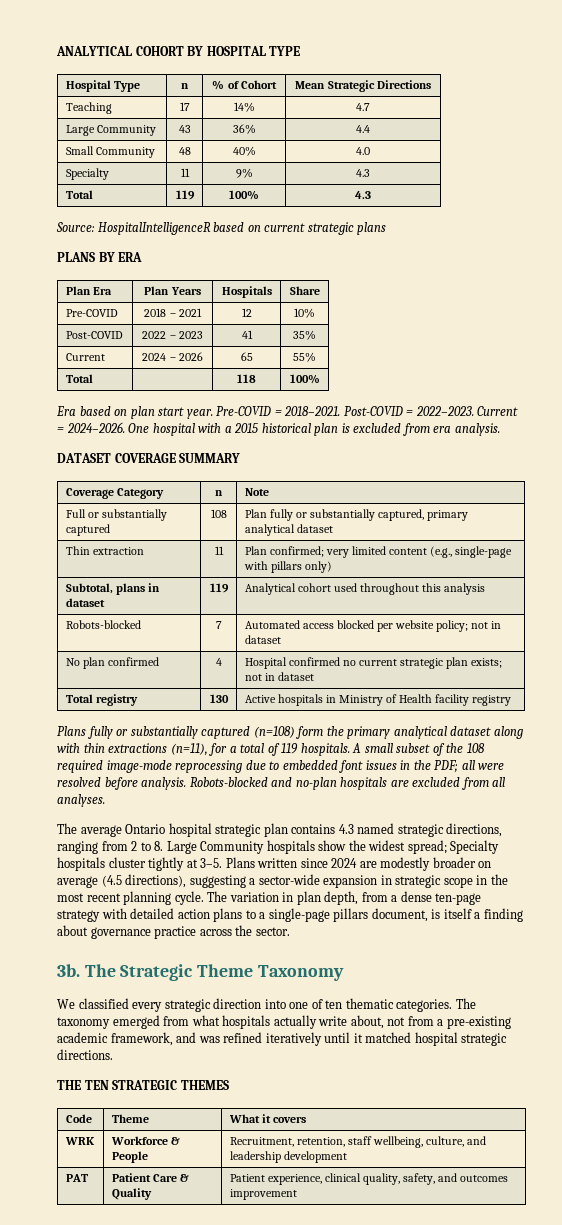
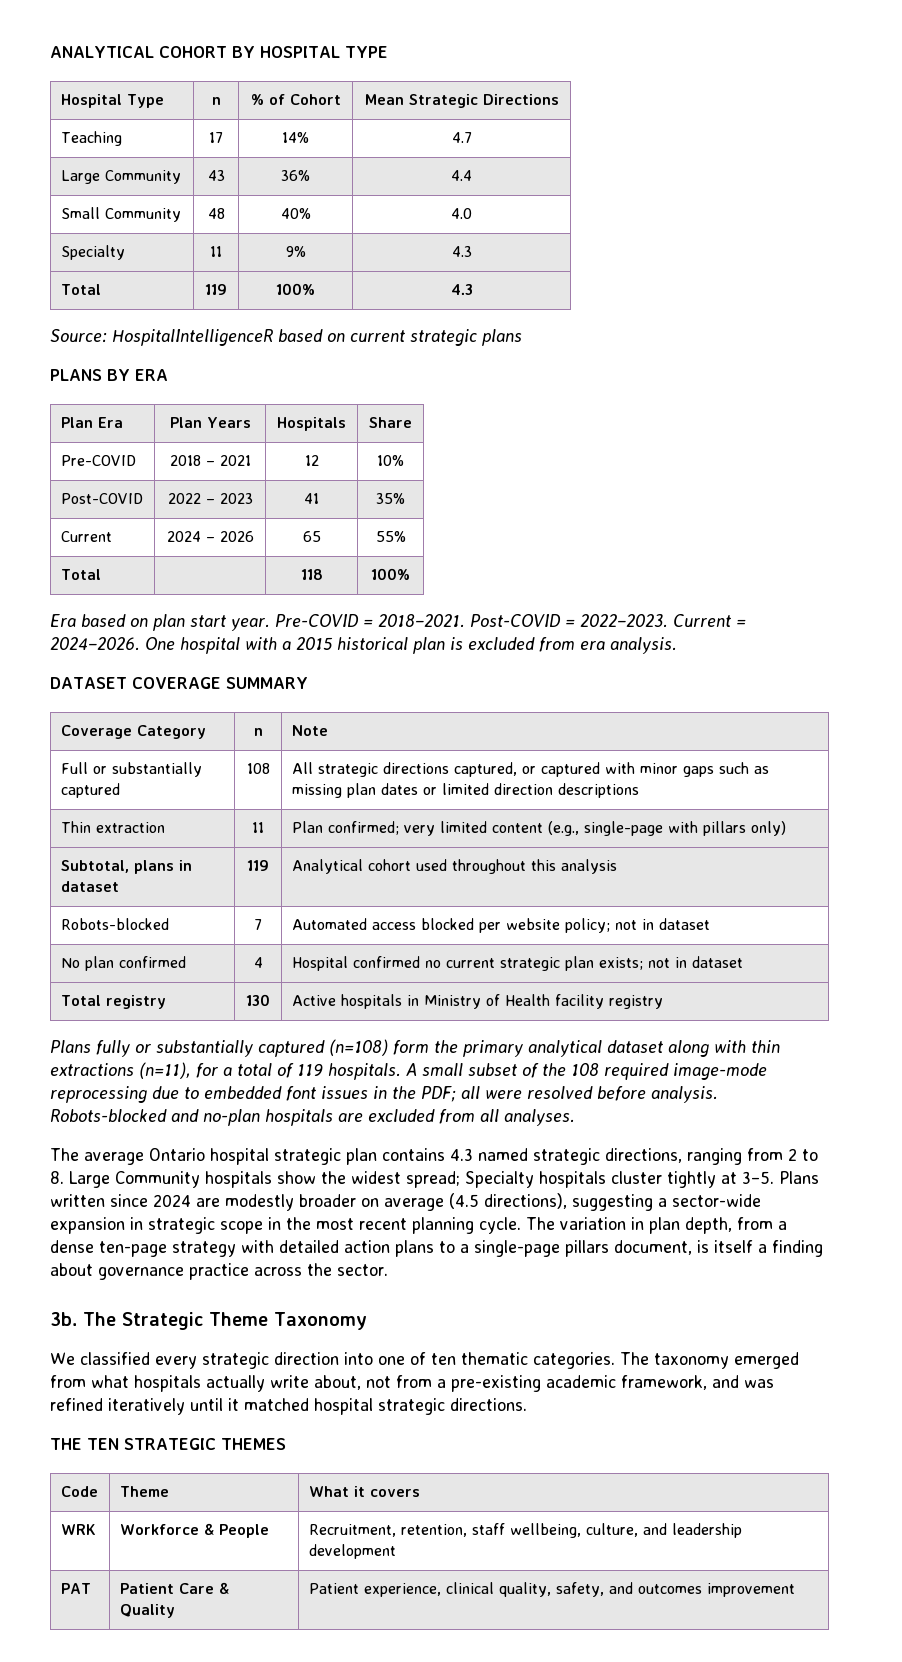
- Full or substantially captured | 108 | Plan fully or substantially captured, primary analytical dataset
+ Full or substantially captured | 108 | All strategic directions captured, or captured with minor gaps such as missing plan dates or limited direction descriptions

